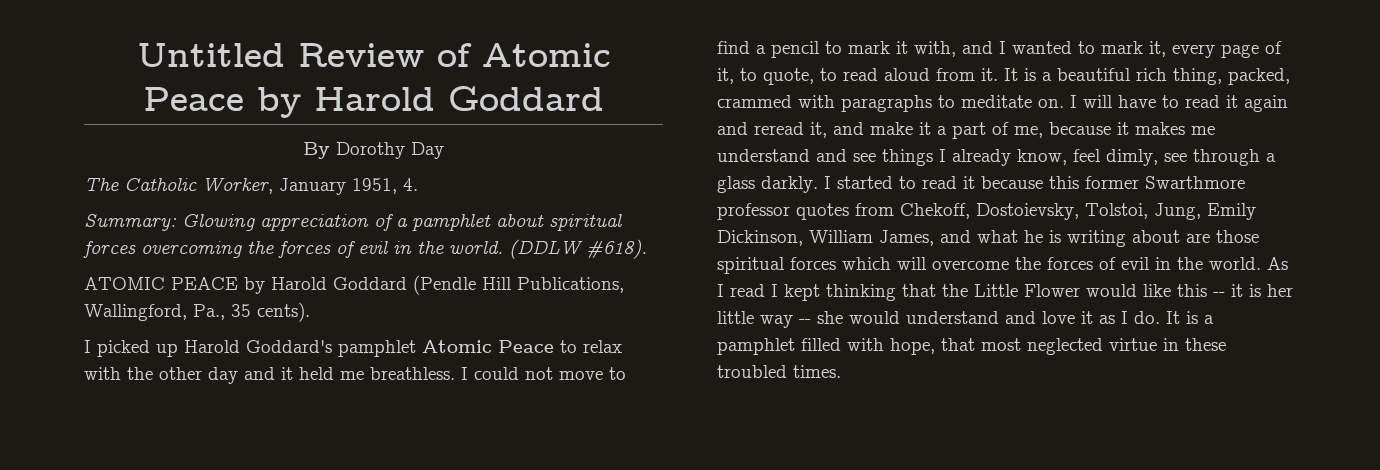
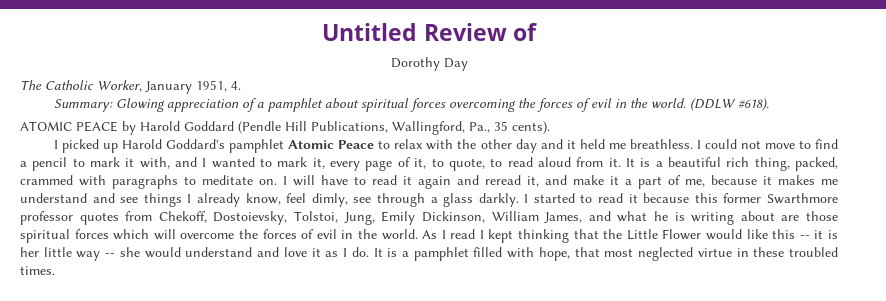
- Untitled Review of Atomic Peace by Harold Goddard
- By Dorothy Day
+ Untitled Review of
+ Dorothy Day

